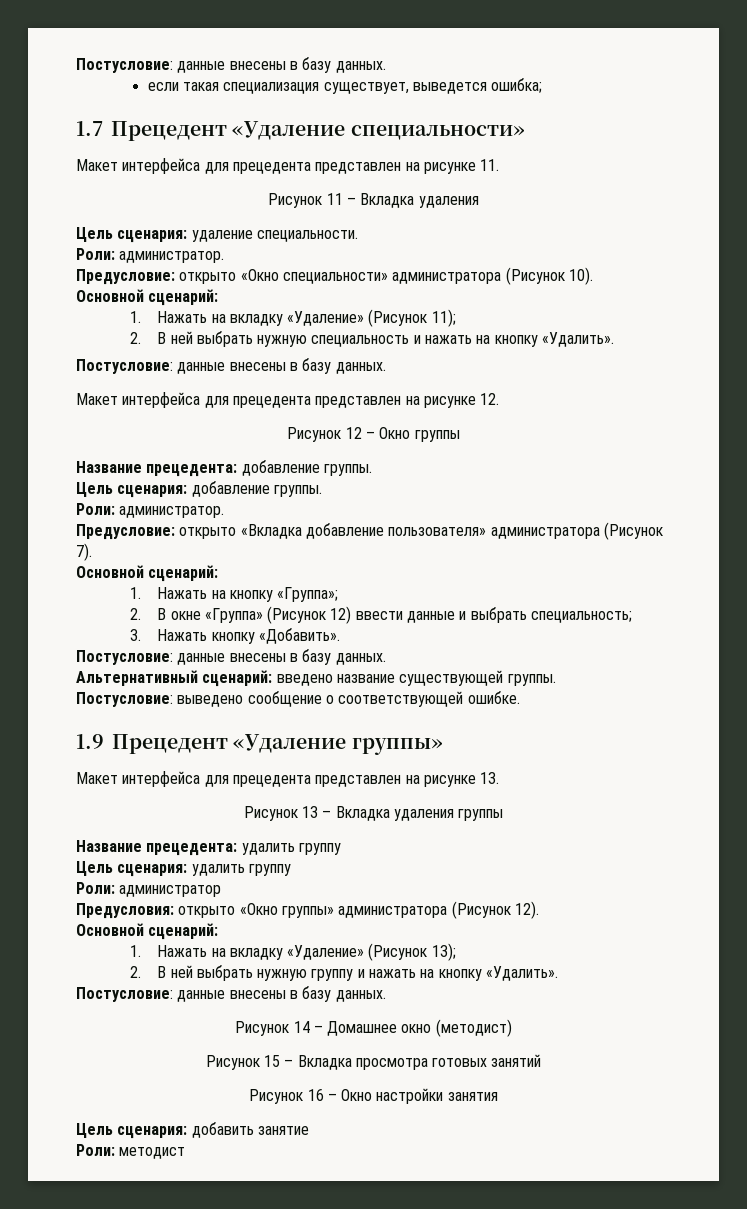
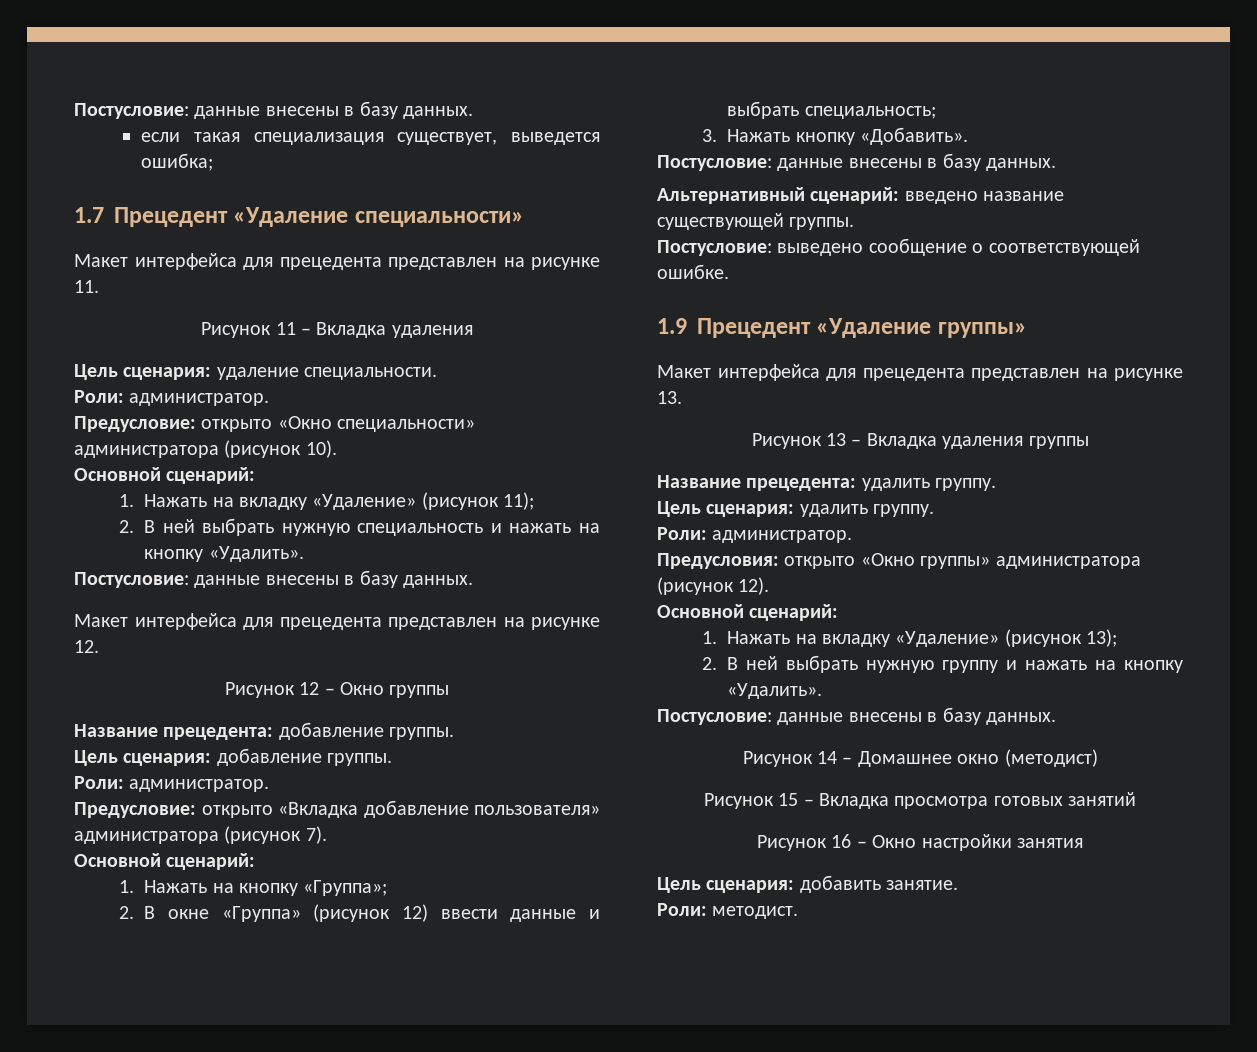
- Предусловие: открыто «Окно специальности» администратора (Рисунок 10).
+ Предусловие: открыто «Окно специальности» администратора (рисунок 10).
- 1. Нажать на вкладку «Удаление» (Рисунок 11);
+ 1. Нажать на вкладку «Удаление» (рисунок 11);
- Предусловие: открыто «Вкладка добавление пользователя» администратора (Рисунок 7).
+ Предусловие: открыто «Вкладка добавление пользователя» администратора (рисунок 7).
- 2. В окне «Группа» (Рисунок 12) ввести данные и выбрать специальность;
+ 2. В окне «Группа» (рисунок 12) ввести данные и выбрать специальность;
- Название прецедента: удалить группу
+ Название прецедента: удалить группу.
- Цель сценария: удалить группу
- Роли: администратор
+ Цель сценария: удалить группу.
+ Роли: администратор.
- Предусловия: открыто «Окно группы» администратора (Рисунок 12).
+ Предусловия: открыто «Окно группы» администратора (рисунок 12).
- 1. Нажать на вкладку «Удаление» (Рисунок 13);
+ 1. Нажать на вкладку «Удаление» (рисунок 13);
- Цель сценария: добавить занятие
- Роли: методист
+ Цель сценария: добавить занятие.
+ Роли: методист.

